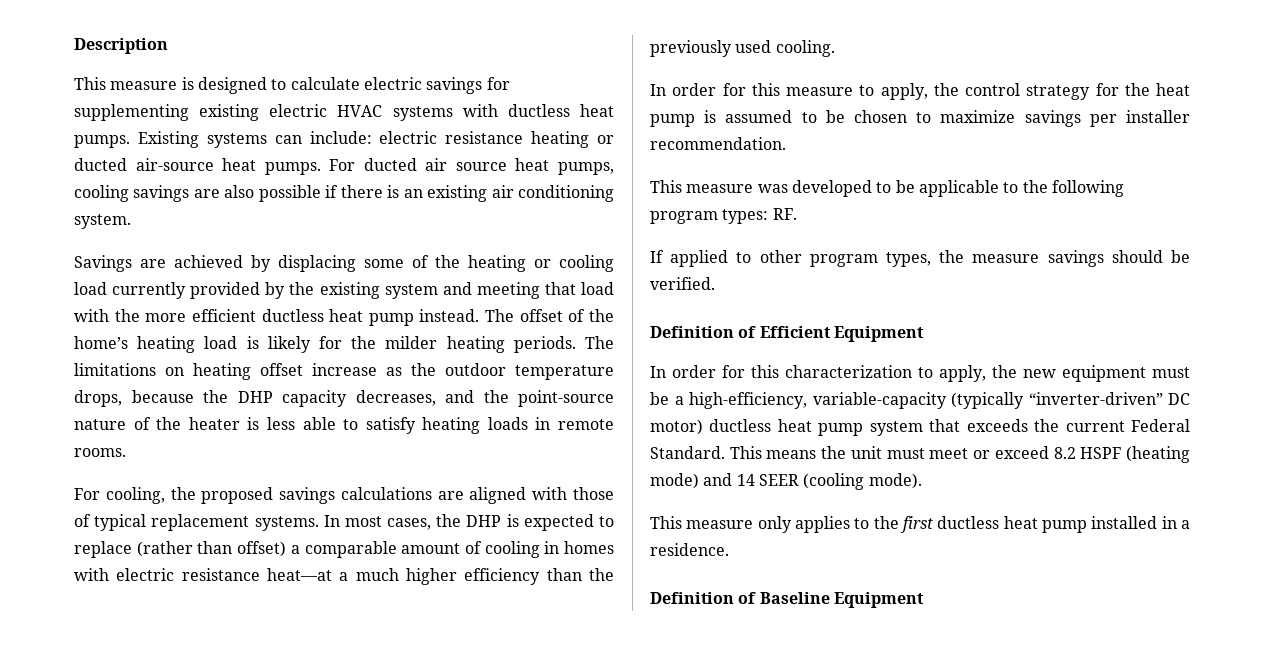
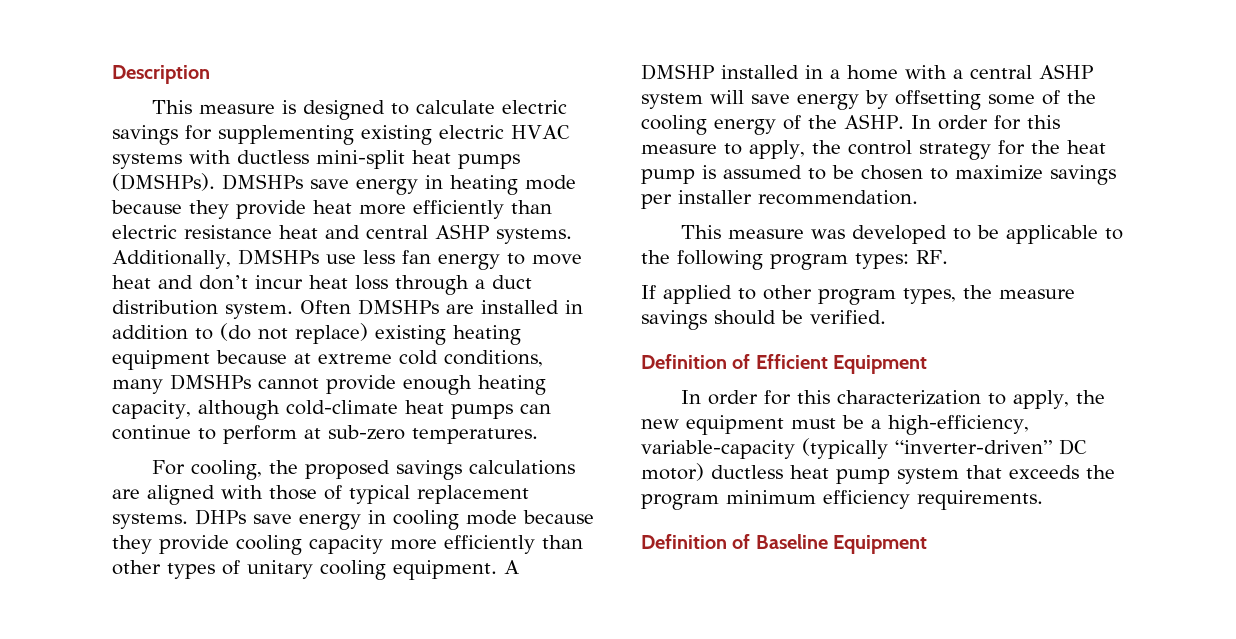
- This measure is designed to calculate electric savings for supplementing existing electric HVAC systems with ductless heat pumps. Existing systems can include: electric resistance heating or ducted air-source heat pumps. For ducted air source heat pumps, cooling savings are also possible if there is an existing air conditioning system.
- Savings are achieved by displacing some of the heating or cooling load currently provided by the existing system and meeting that load with the more efficient ductless heat pump instead. The offset of the home’s heating load is likely for the milder heating periods. The limitations on heating offset increase as the outdoor temperature drops, because the DHP capacity decreases, and the point-source nature of the heater is less able to satisfy heating loads in remote rooms.
+ This measure is designed to calculate electric savings for supplementing existing electric HVAC systems with ductless mini-split heat pumps (DMSHPs). DMSHPs save energy in heating mode because they provide heat more efficiently than electric resistance heat and central ASHP systems. Additionally, DMSHPs use less fan energy to move heat and don’t incur heat loss through a duct distribution system. Often DMSHPs are installed in addition to (do not replace) existing heating equipment because at extreme cold conditions, many DMSHPs cannot provide enough heating capacity, although cold-climate heat pumps can continue to perform at sub-zero temperatures.
- In most cases, the DHP is expected to replace (rather than offset) a comparable amount of cooling in homes with electric resistance heat—at a much higher efficiency than the previously used cooling.
- In order for this measure to apply, the control strategy for the heat pump is assumed to be chosen to maximize savings per installer recommendation.
+ DHPs save energy in cooling mode because they provide cooling capacity more efficiently than other types of unitary cooling equipment. A DMSHP installed in a home with a central ASHP system will save energy by offsetting some of the cooling energy of the ASHP. In order for this measure to apply, the control strategy for the heat pump is assumed to be chosen to maximize savings per installer recommendation.
- In order for this characterization to apply, the new equipment must be a high-efficiency, variable-capacity (typically “inverter-driven” DC motor) ductless heat pump system that exceeds the current Federal Standard. This means the unit must meet or exceed 8.2 HSPF (heating mode) and 14 SEER (cooling mode).
- This measure only applies to the first ductless heat pump installed in a residence.
+ In order for this characterization to apply, the new equipment must be a high-efficiency, variable-capacity (typically “inverter-driven” DC motor) ductless heat pump system that exceeds the program minimum efficiency requirements.

